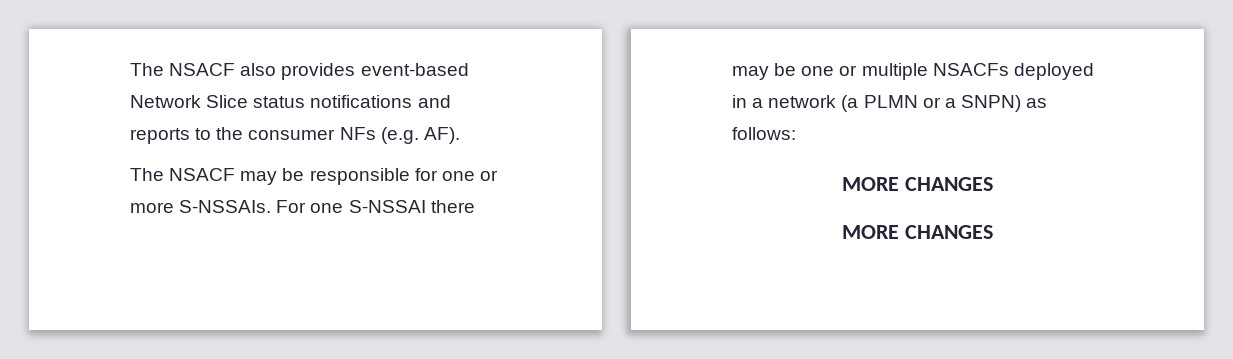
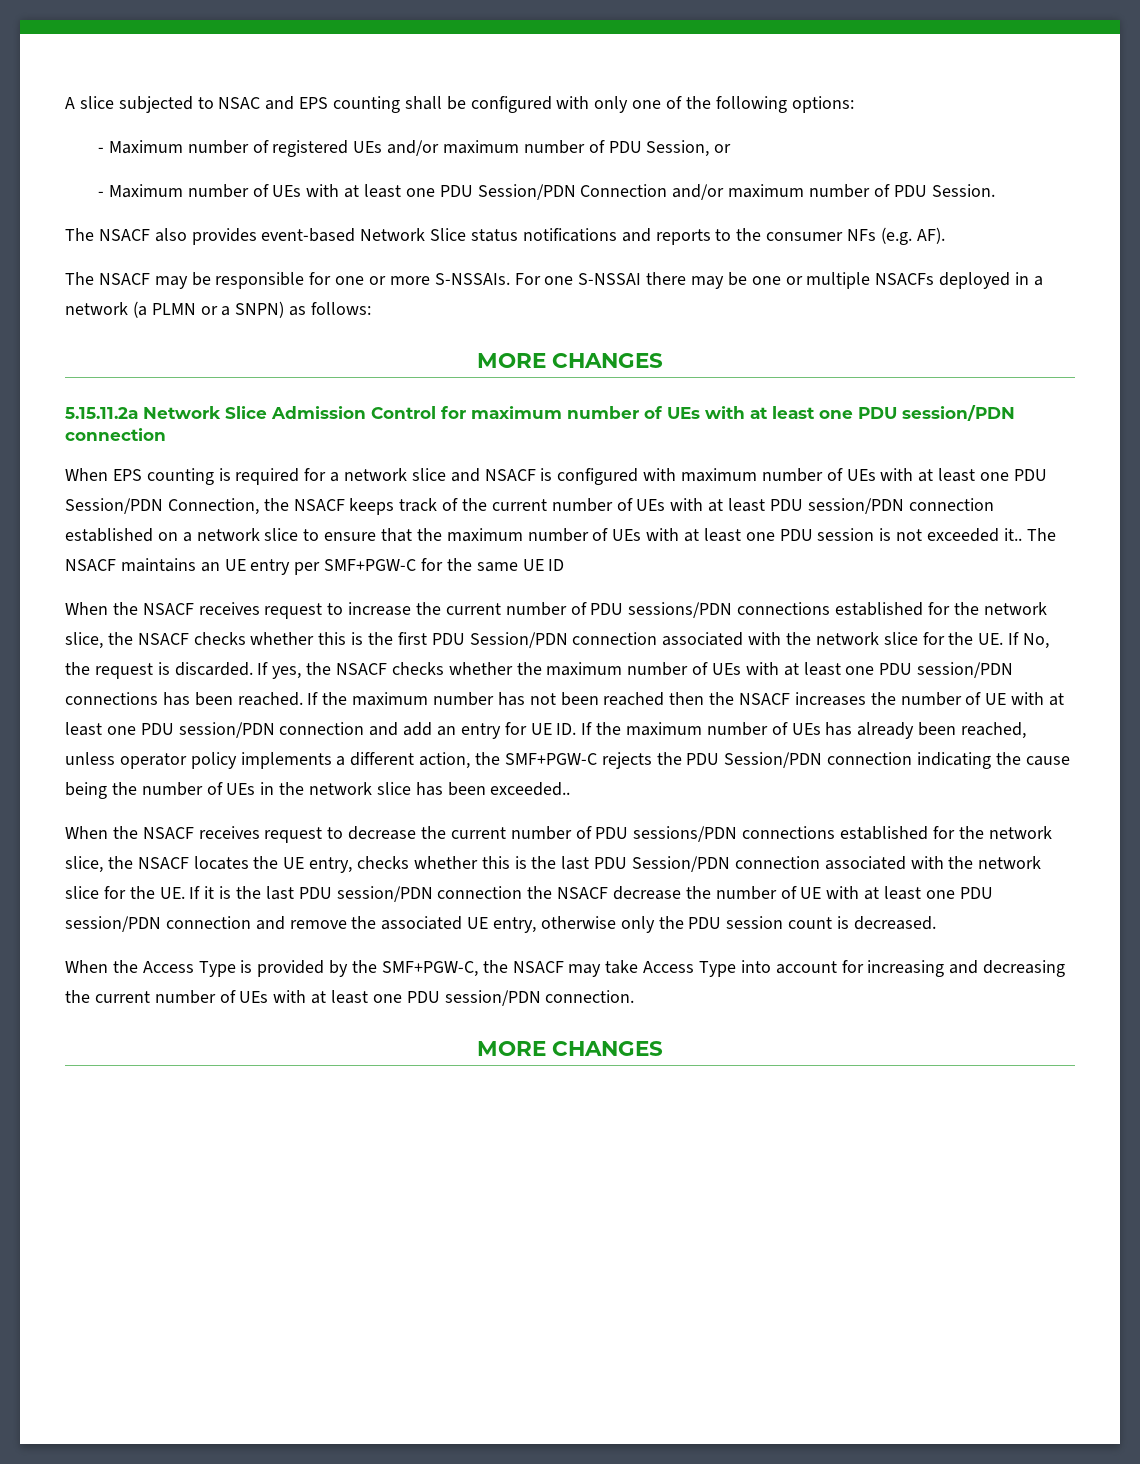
+ A slice subjected to NSAC and EPS counting shall be configured with only one of the following options:
+ - Maximum number of registered UEs and/or maximum number of PDU Session, or
+ - Maximum number of UEs with at least one PDU Session/PDN Connection and/or maximum number of PDU Session.
+ 5.15.11.2a Network Slice Admission Control for maximum number of UEs with at least one PDU session/PDN connection
+ When EPS counting is required for a network slice and NSACF is configured with maximum number of UEs with at least one PDU Session/PDN Connection, the NSACF keeps track of the current number of UEs with at least PDU session/PDN connection established on a network slice to ensure that the maximum number of UEs with at least one PDU session is not exceeded it.. The NSACF maintains an UE entry per SMF+PGW-C for the same UE ID
+ When the NSACF receives request to increase the current number of PDU sessions/PDN connections established for the network slice, the NSACF checks whether this is the first PDU Session/PDN connection associated with the network slice for the UE. If No, the request is discarded. If yes, the NSACF checks whether the maximum number of UEs with at least one PDU session/PDN connections has been reached. If the maximum number has not been reached then the NSACF increases the number of UE with at least one PDU session/PDN connection and add an entry for UE ID. If the maximum number of UEs has already been reached, unless operator policy implements a different action, the SMF+PGW-C rejects the PDU Session/PDN connection indicating the cause being the number of UEs in the network slice has been exceeded..
+ When the NSACF receives request to decrease the current number of PDU sessions/PDN connections established for the network slice, the NSACF locates the UE entry, checks whether this is the last PDU Session/PDN connection associated with the network slice for the UE. If it is the last PDU session/PDN connection the NSACF decrease the number of UE with at least one PDU session/PDN connection and remove the associated UE entry, otherwise only the PDU session count is decreased.
+ When the Access Type is provided by the SMF+PGW-C, the NSACF may take Access Type into account for increasing and decreasing the current number of UEs with at least one PDU session/PDN connection.

